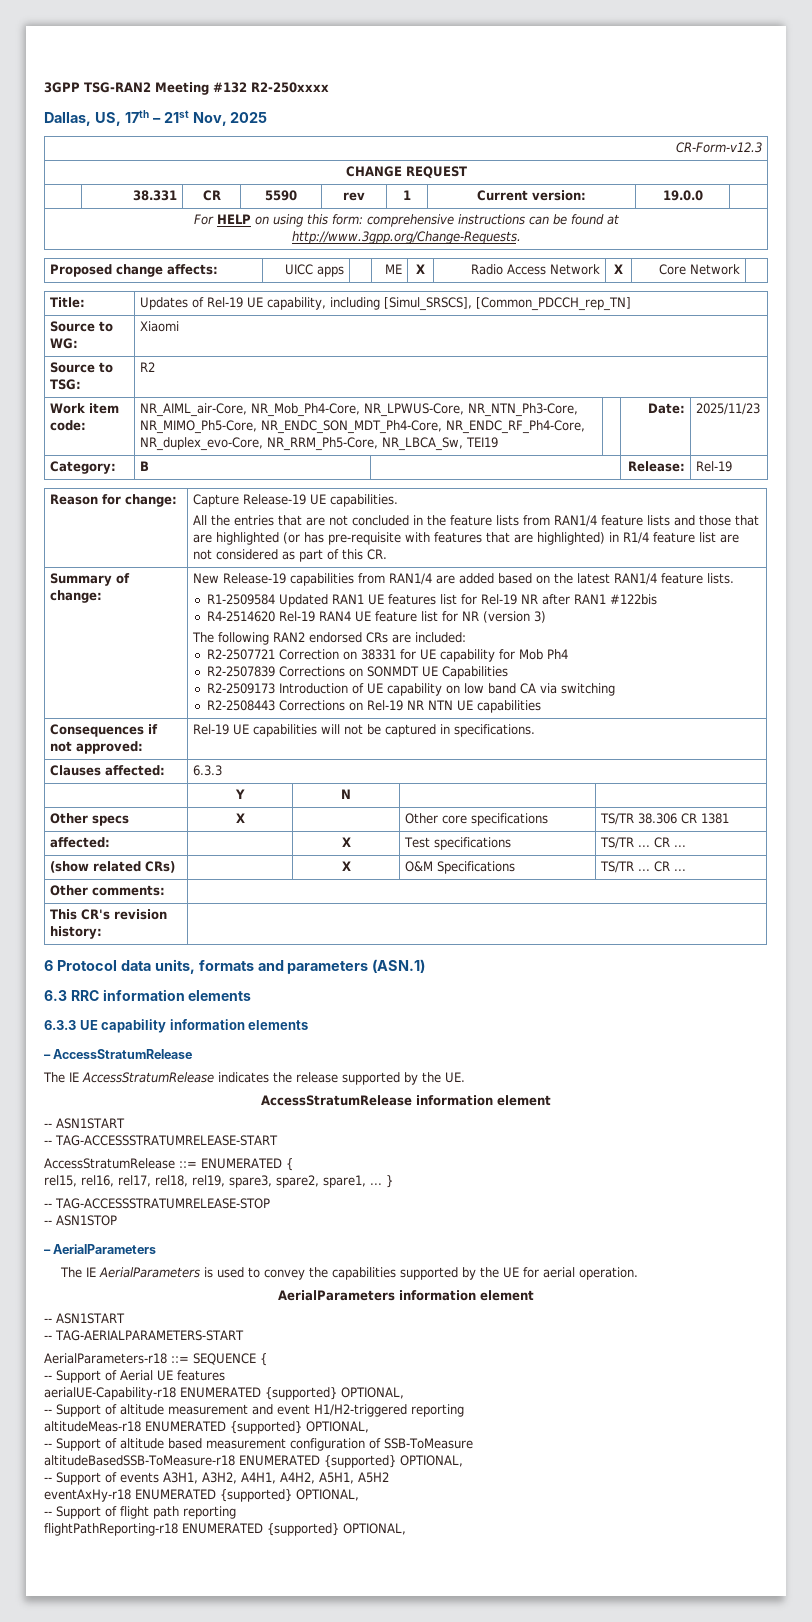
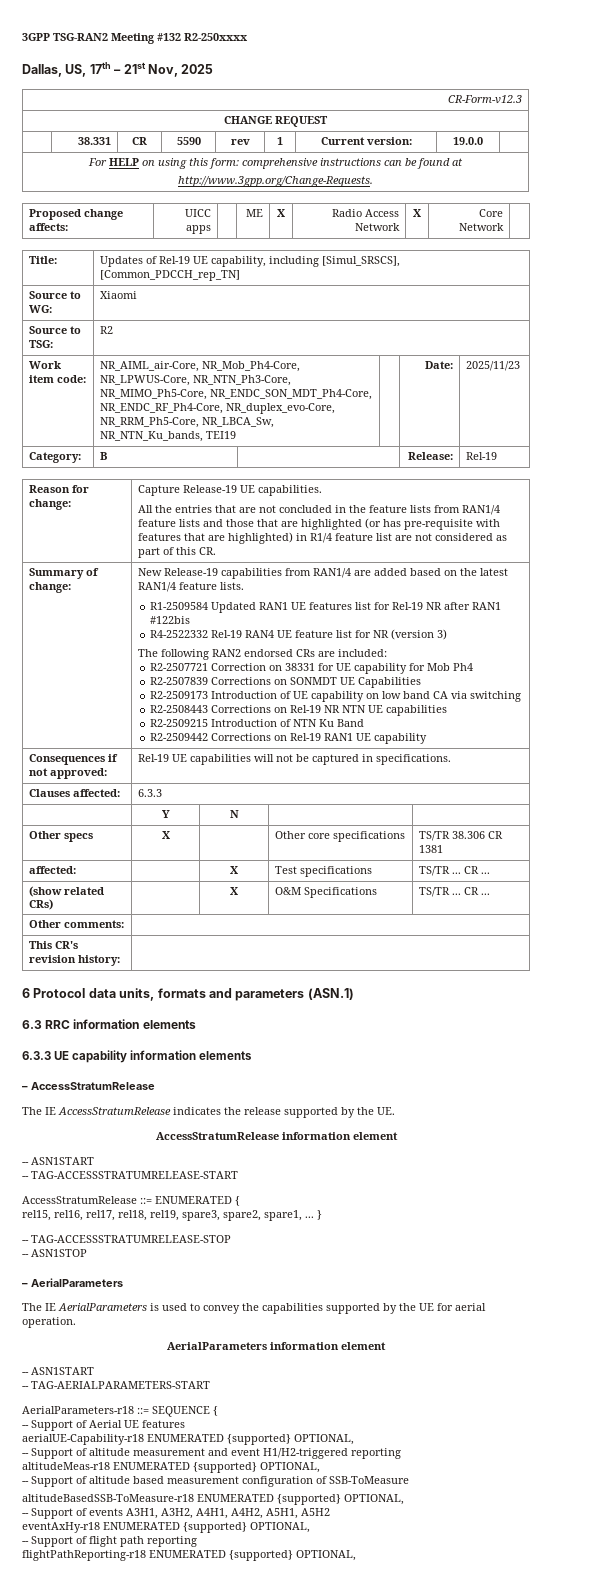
- Work item code: | NR_AIML_air-Core, NR_Mob_Ph4-Core, NR_LPWUS-Core, NR_NTN_Ph3-Core, NR_MIMO_Ph5-Core, NR_ENDC_SON_MDT_Ph4-Core, NR_ENDC_RF_Ph4-Core, NR_duplex_evo-Core, NR_RRM_Ph5-Core, NR_LBCA_Sw, TEI19 | | Date: | 2025/11/23
+ Work item code: | NR_AIML_air-Core, NR_Mob_Ph4-Core, NR_LPWUS-Core, NR_NTN_Ph3-Core, NR_MIMO_Ph5-Core, NR_ENDC_SON_MDT_Ph4-Core, NR_ENDC_RF_Ph4-Core, NR_duplex_evo-Core, NR_RRM_Ph5-Core, NR_LBCA_Sw, NR_NTN_Ku_bands, TEI19 | | Date: | 2025/11/23
- R4-2514620 Rel-19 RAN4 UE feature list for NR (version 3)
+ R4-2522332 Rel-19 RAN4 UE feature list for NR (version 3)
+ R2-2509215 Introduction of NTN Ku Band
+ R2-2509442 Corrections on Rel-19 RAN1 UE capability

